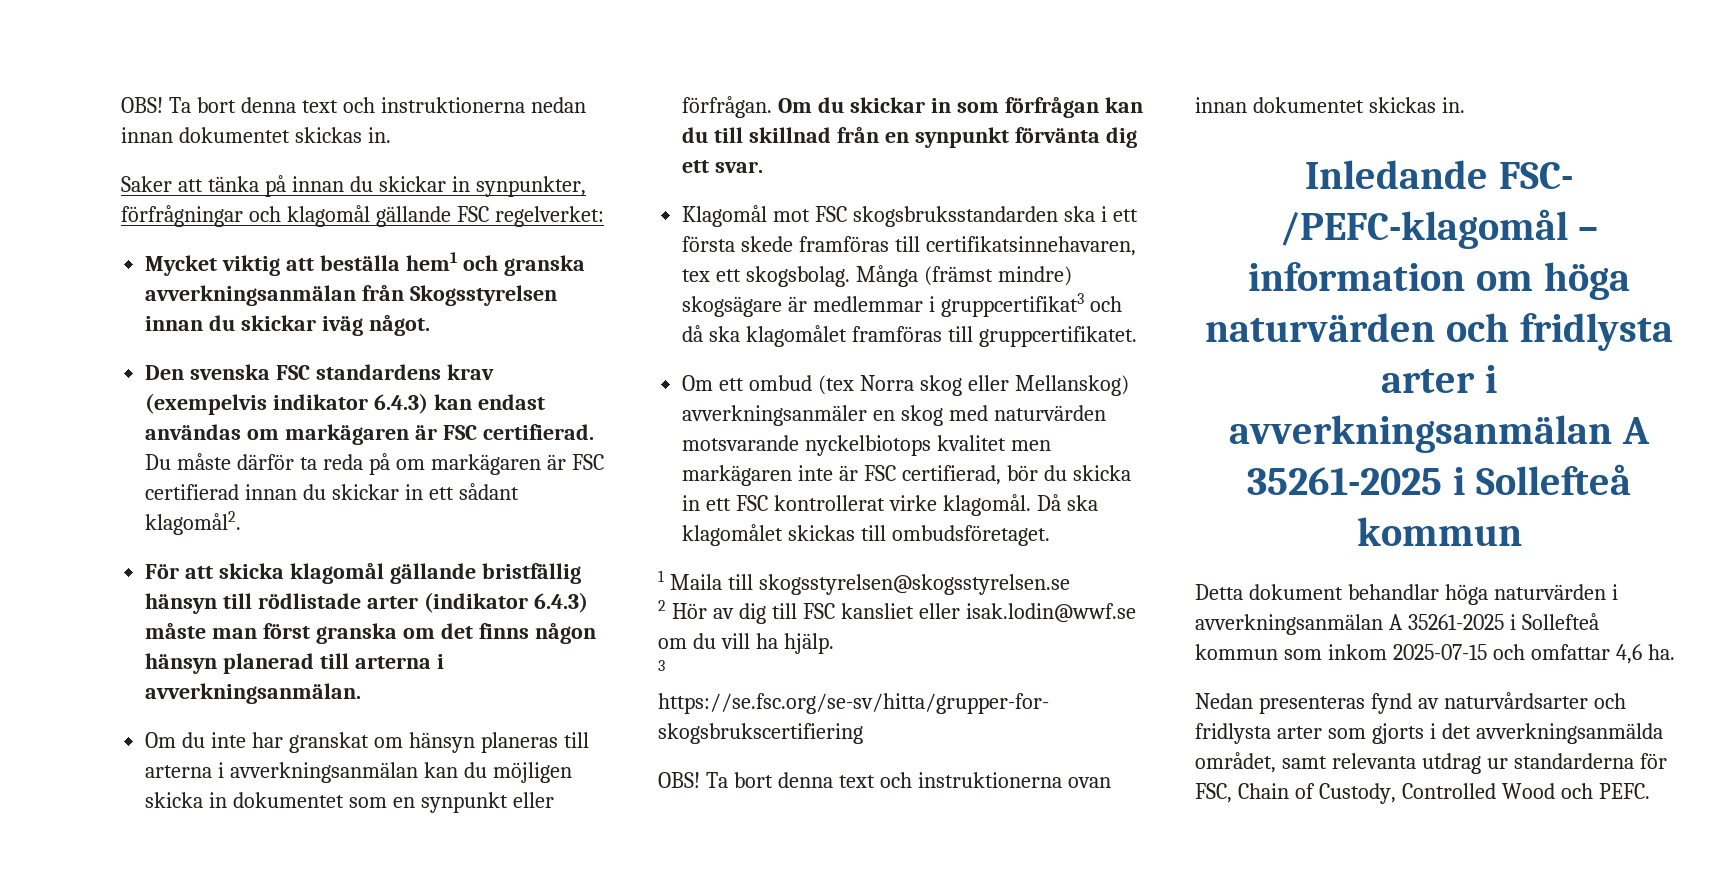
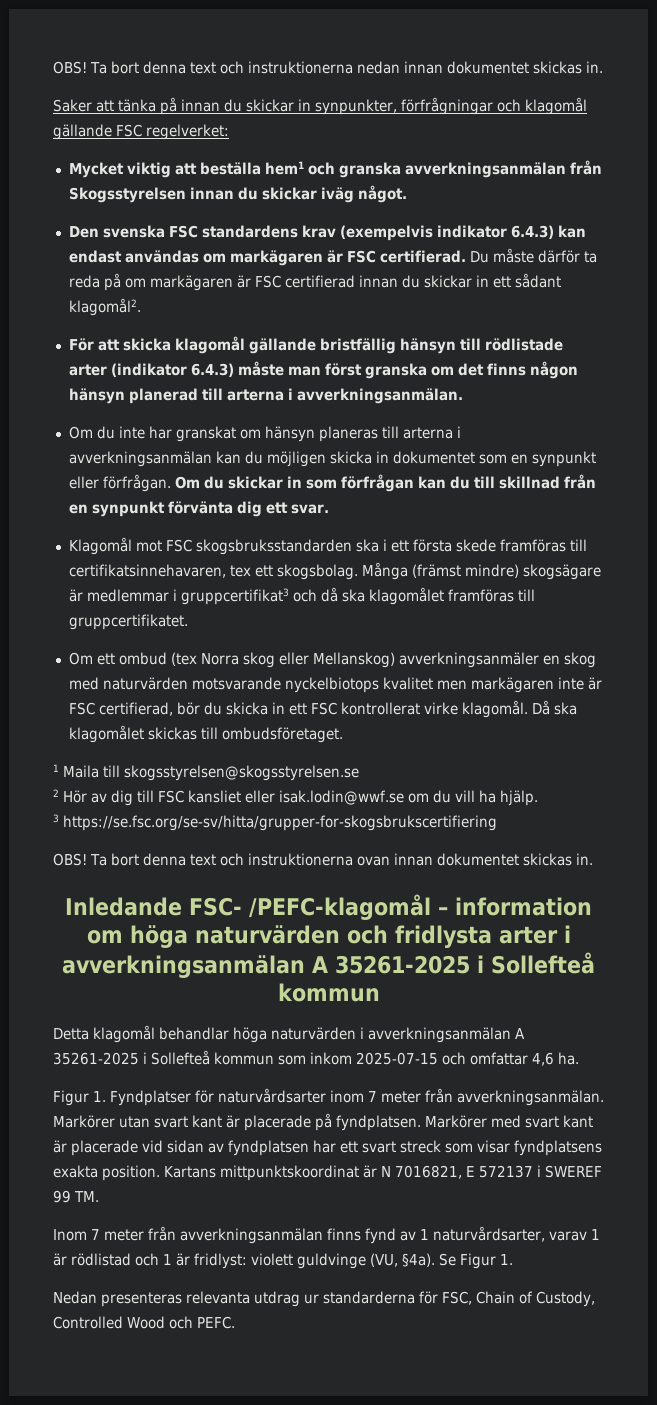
- Detta dokument behandlar höga naturvärden i avverkningsanmälan A 35261-2025 i Sollefteå kommun som inkom 2025-07-15 och omfattar 4,6 ha.
+ Detta klagomål behandlar höga naturvärden i avverkningsanmälan A 35261-2025 i Sollefteå kommun som inkom 2025-07-15 och omfattar 4,6 ha.
- Nedan presenteras fynd av naturvårdsarter och fridlysta arter som gjorts i det avverkningsanmälda området, samt relevanta utdrag ur standarderna för FSC, Chain of Custody, Controlled Wood och PEFC.
+ Figur 1. Fyndplatser för naturvårdsarter inom 7 meter från avverkningsanmälan. Markörer utan svart kant är placerade på fyndplatsen. Markörer med svart kant är placerade vid sidan av fyndplatsen har ett svart streck som visar fyndplatsens exakta position. Kartans mittpunktskoordinat är N 7016821, E 572137 i SWEREF 99 TM.
+ Inom 7 meter från avverkningsanmälan finns fynd av 1 naturvårdsarter, varav 1 är rödlistad och 1 är fridlyst: violett guldvinge (VU, §4a). Se Figur 1.
+ Nedan presenteras relevanta utdrag ur standarderna för FSC, Chain of Custody, Controlled Wood och PEFC.

